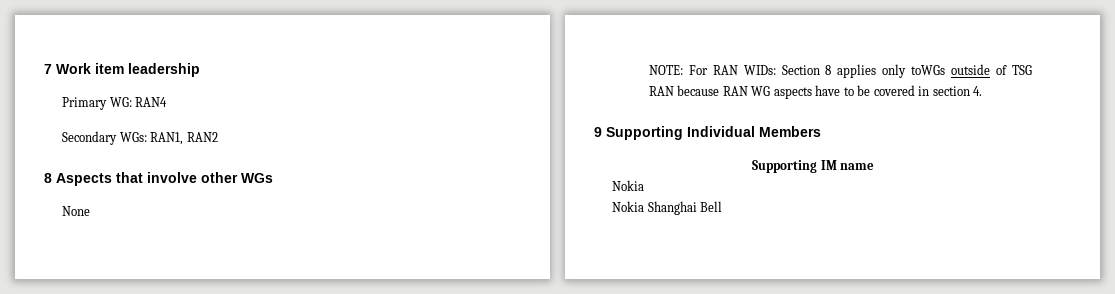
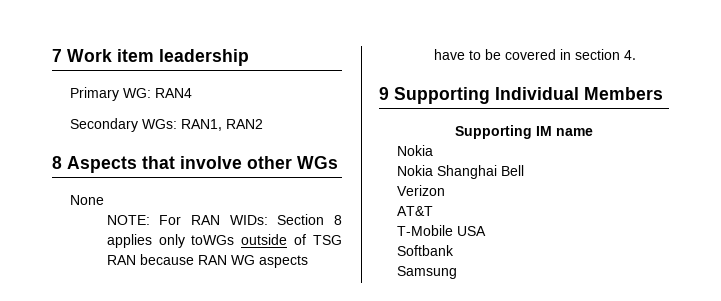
+ Verizon
+ AT&T
+ T-Mobile USA
+ Softbank
+ Samsung

